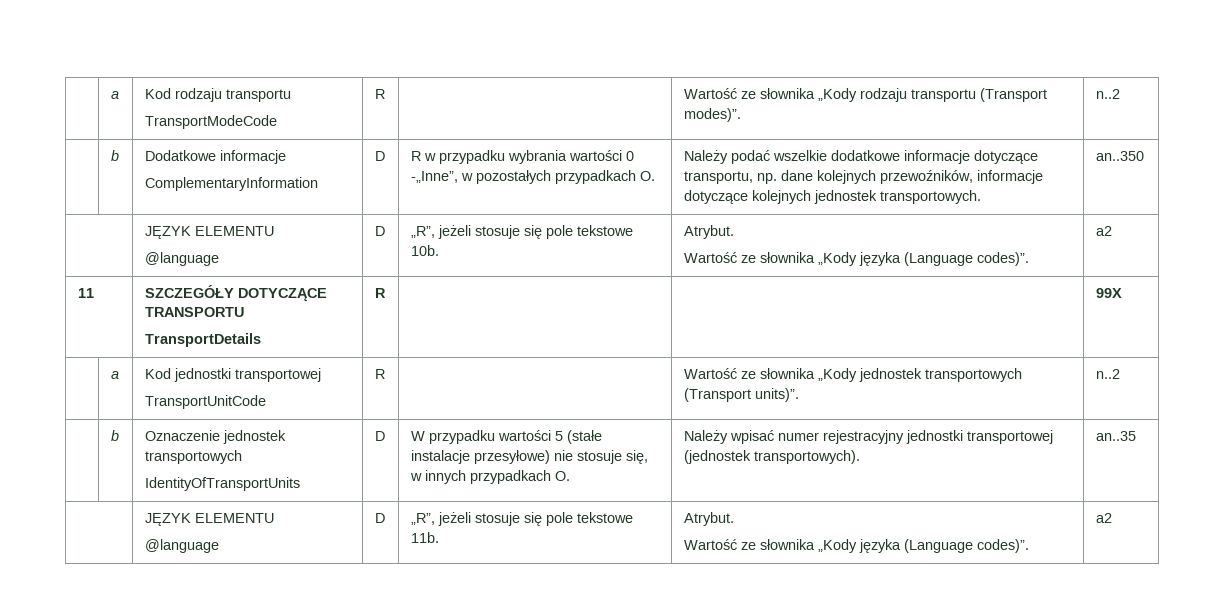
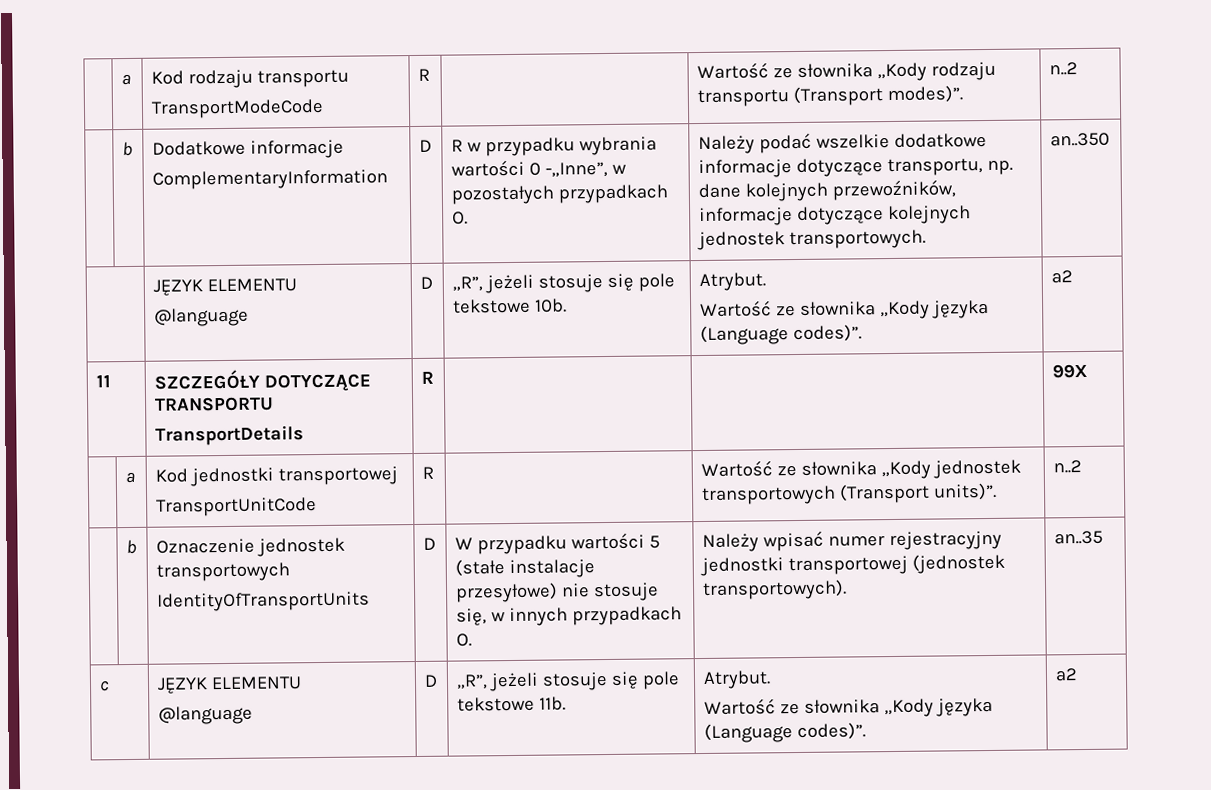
  | b | Oznaczenie jednostek transportowych
  IdentityOfTransportUnits | D | W przypadku wartości 5 (stałe instalacje przesyłowe) nie stosuje się, w innych przypadkach O. | Należy wpisać numer rejestracyjny jednostki transportowej (jednostek transportowych). | an..35
- | JĘZYK ELEMENTU
+ c | JĘZYK ELEMENTU

